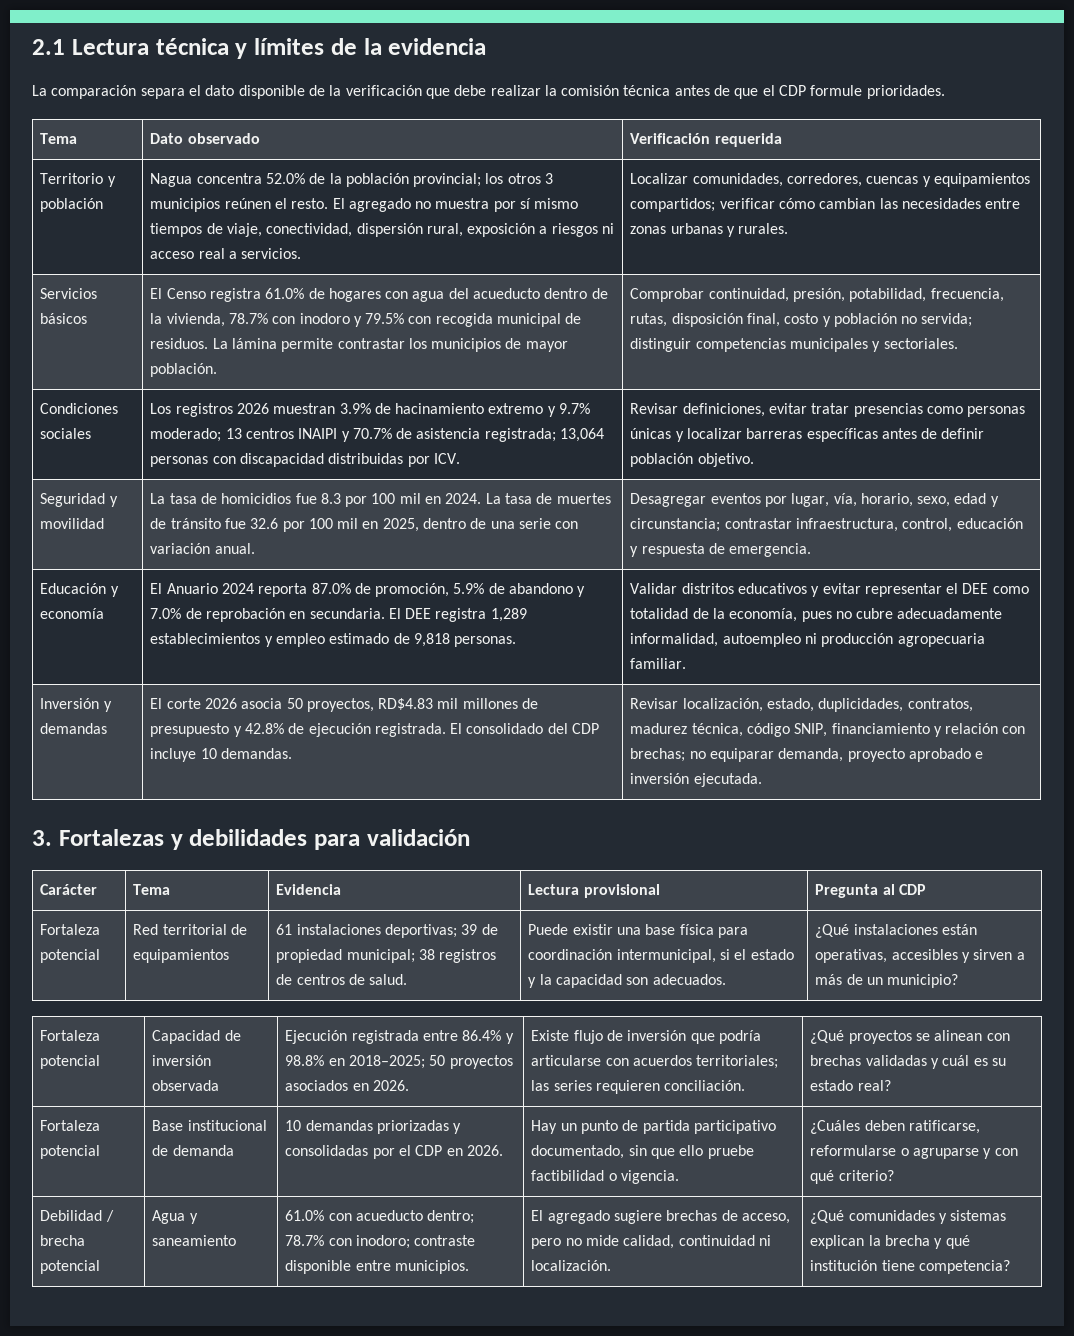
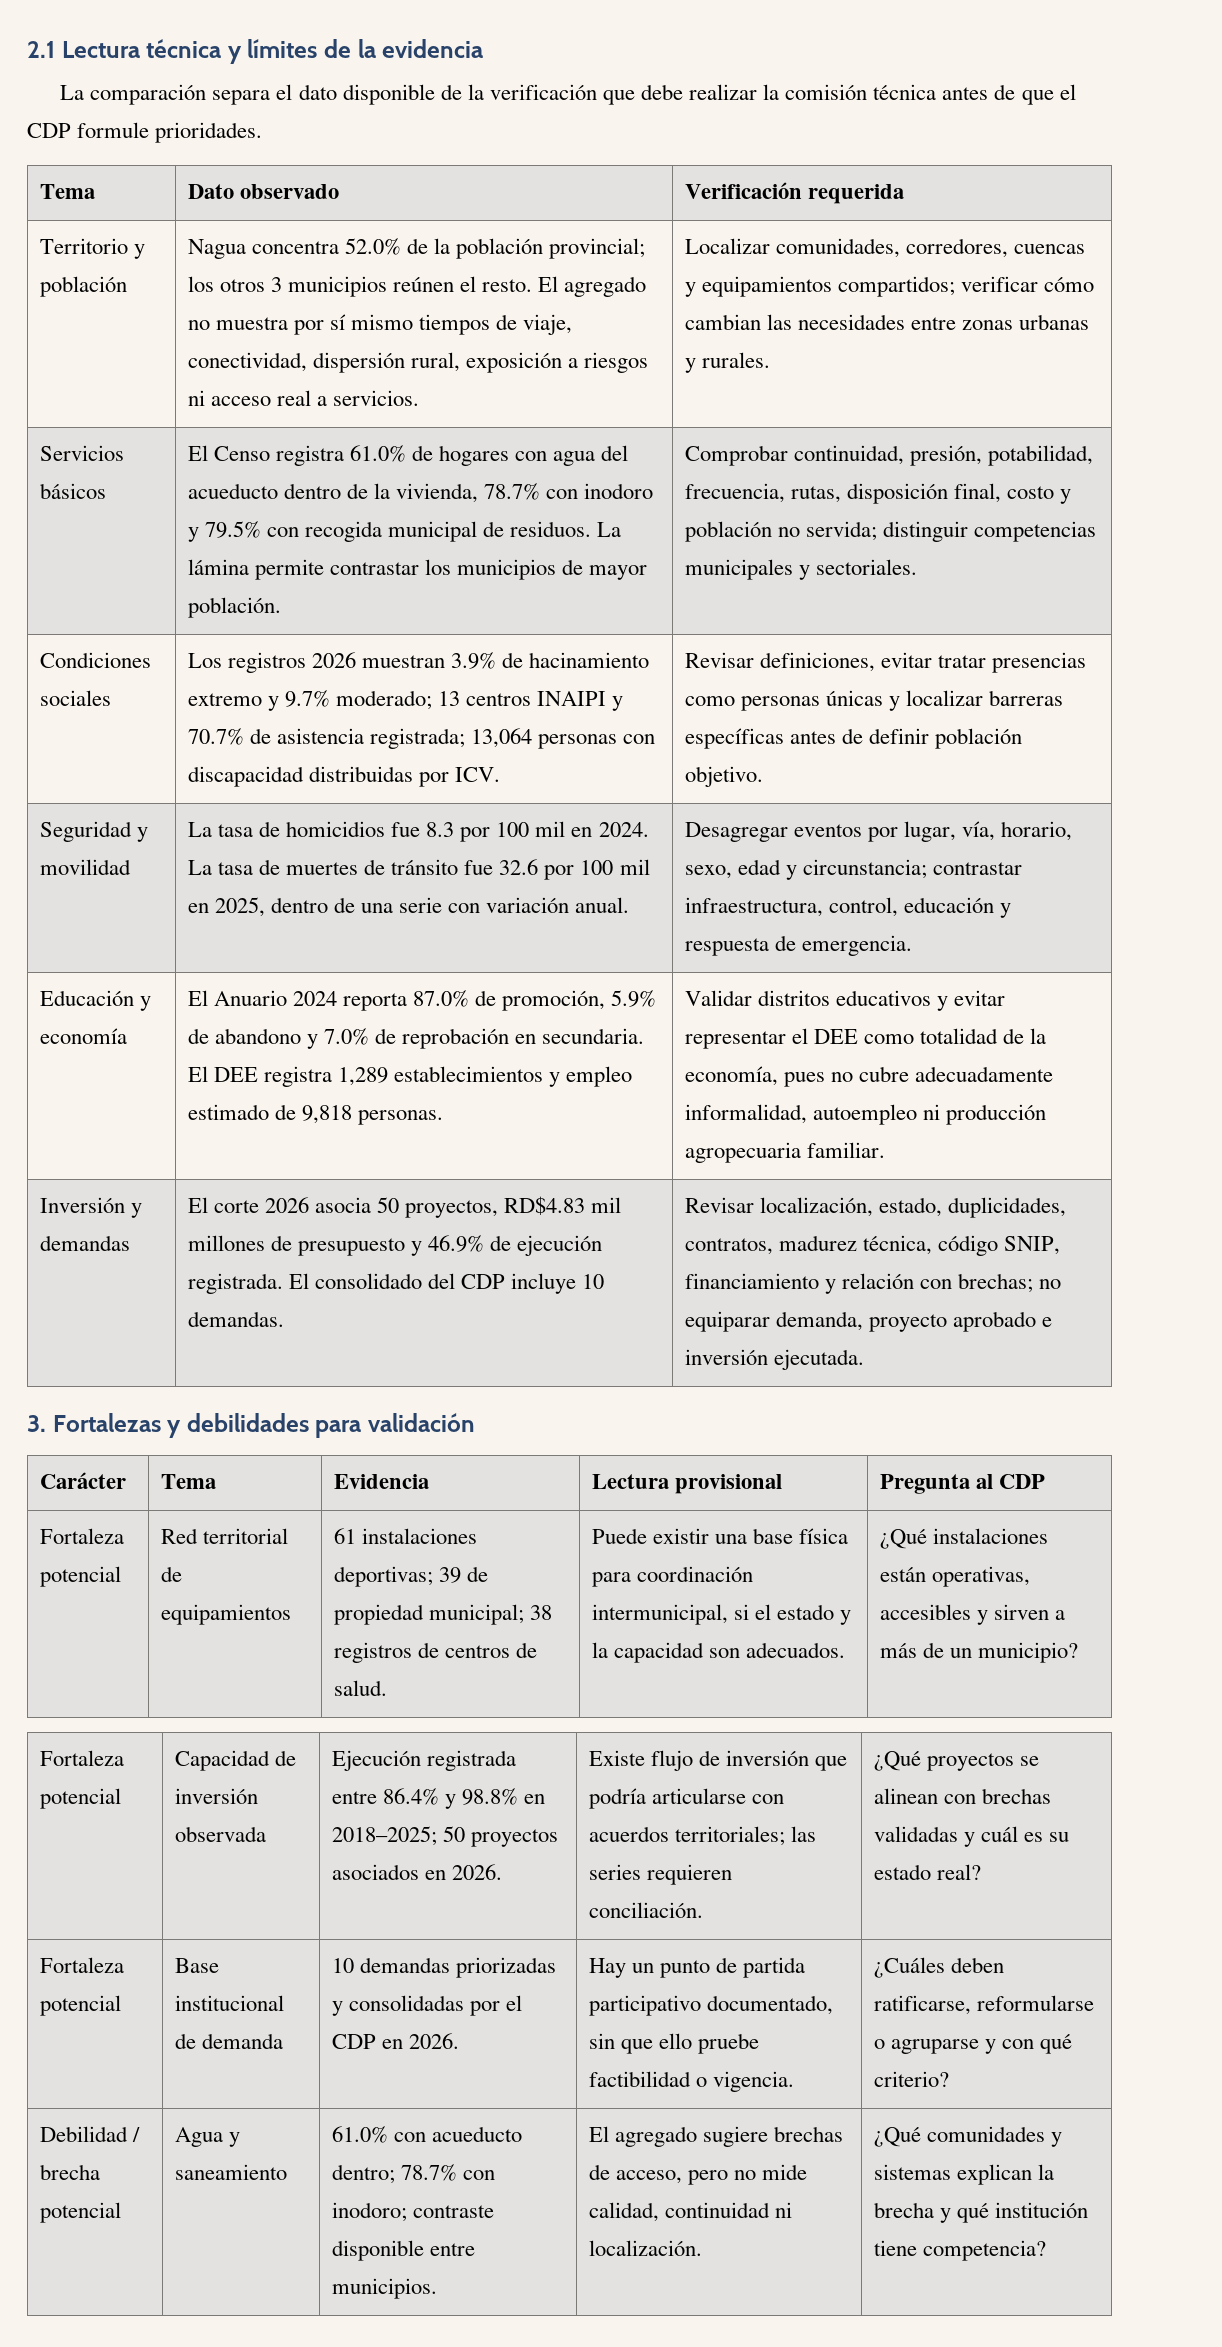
- El corte 2026 asocia 50 proyectos, RD$4.83 mil millones de presupuesto y 42.8% de ejecución registrada.
+ El corte 2026 asocia 50 proyectos, RD$4.83 mil millones de presupuesto y 46.9% de ejecución registrada.

